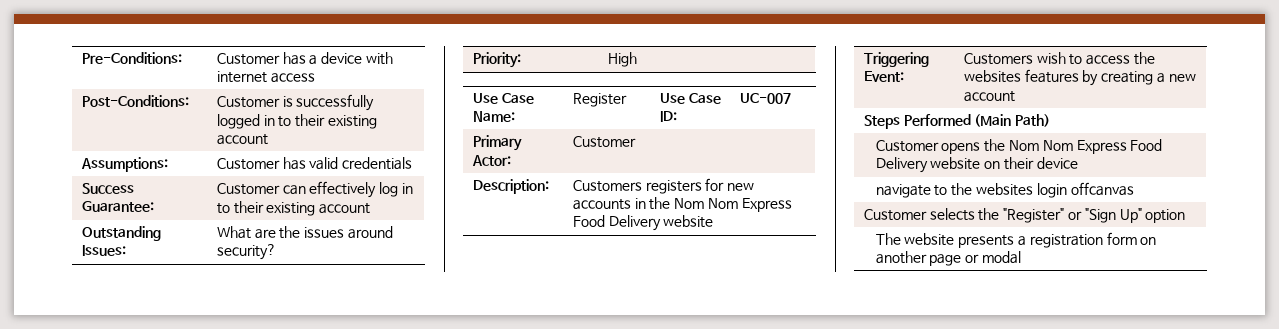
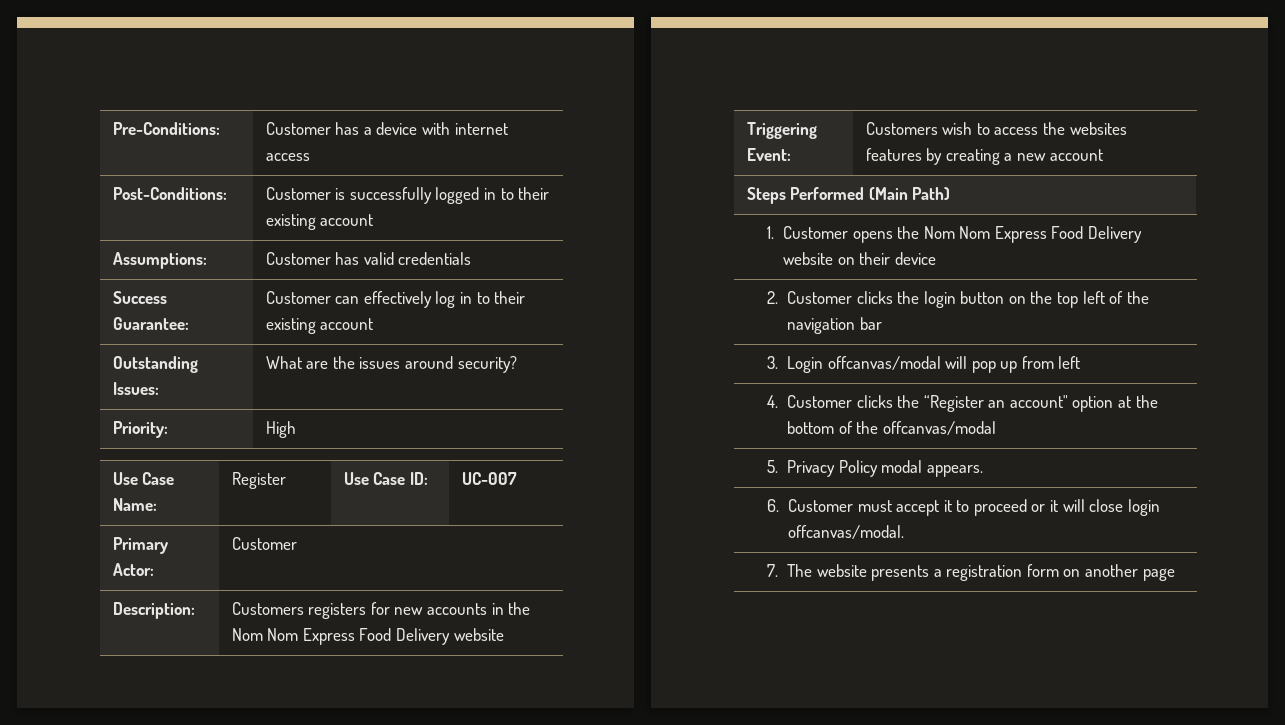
- Customer opens the Nom Nom Express Food Delivery website on their device
+ 1. Customer opens the Nom Nom Express Food Delivery website on their device
- navigate to the websites login offcanvas
- Customer selects the "Register" or "Sign Up" option
- The website presents a registration form on another page or modal
+ 2. Customer clicks the login button on the top left of the navigation bar
+ 3. Login offcanvas/modal will pop up from left
+ 4. Customer clicks the “Register an account" option at the bottom of the offcanvas/modal
+ 5. Privacy Policy modal appears.
+ 6. Customer must accept it to proceed or it will close login offcanvas/modal.
+ 7. The website presents a registration form on another page

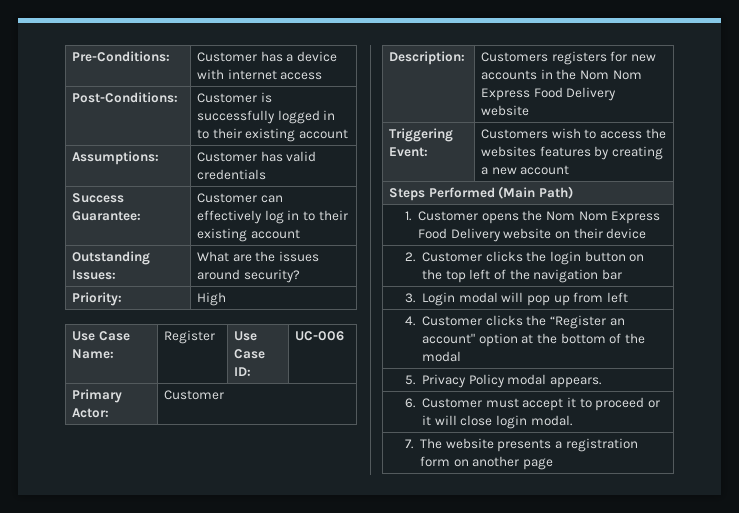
- Use Case Name: | Register | Use Case ID: | UC-007
+ Use Case Name: | Register | Use Case ID: | UC-006
- 3. Login offcanvas/modal will pop up from left
+ 3. Login modal will pop up from left
- 4. Customer clicks the “Register an account" option at the bottom of the offcanvas/modal
+ 4. Customer clicks the “Register an account" option at the bottom of the modal
- 6. Customer must accept it to proceed or it will close login offcanvas/modal.
+ 6. Customer must accept it to proceed or it will close login modal.

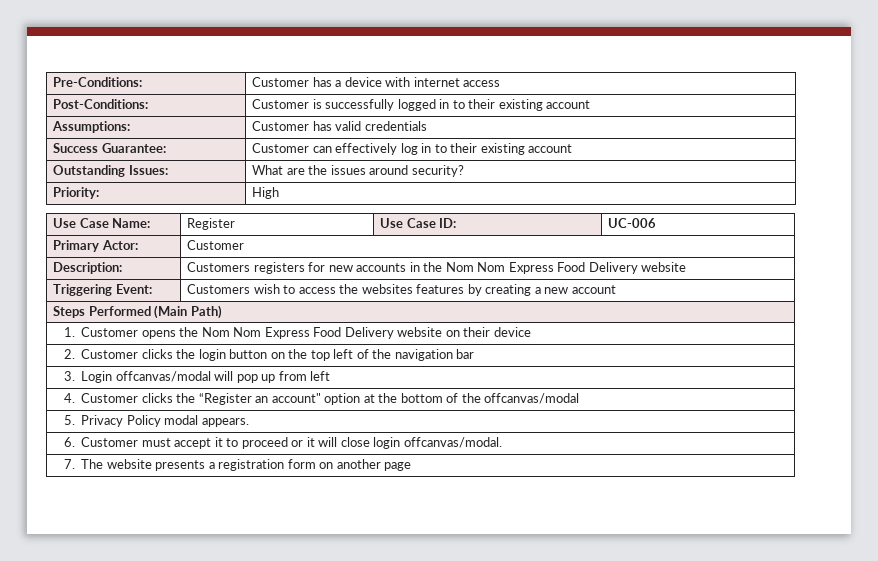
- 3. Login modal will pop up from left
+ 3. Login offcanvas/modal will pop up from left
- 4. Customer clicks the “Register an account" option at the bottom of the modal
+ 4. Customer clicks the “Register an account" option at the bottom of the offcanvas/modal
- 6. Customer must accept it to proceed or it will close login modal.
+ 6. Customer must accept it to proceed or it will close login offcanvas/modal.

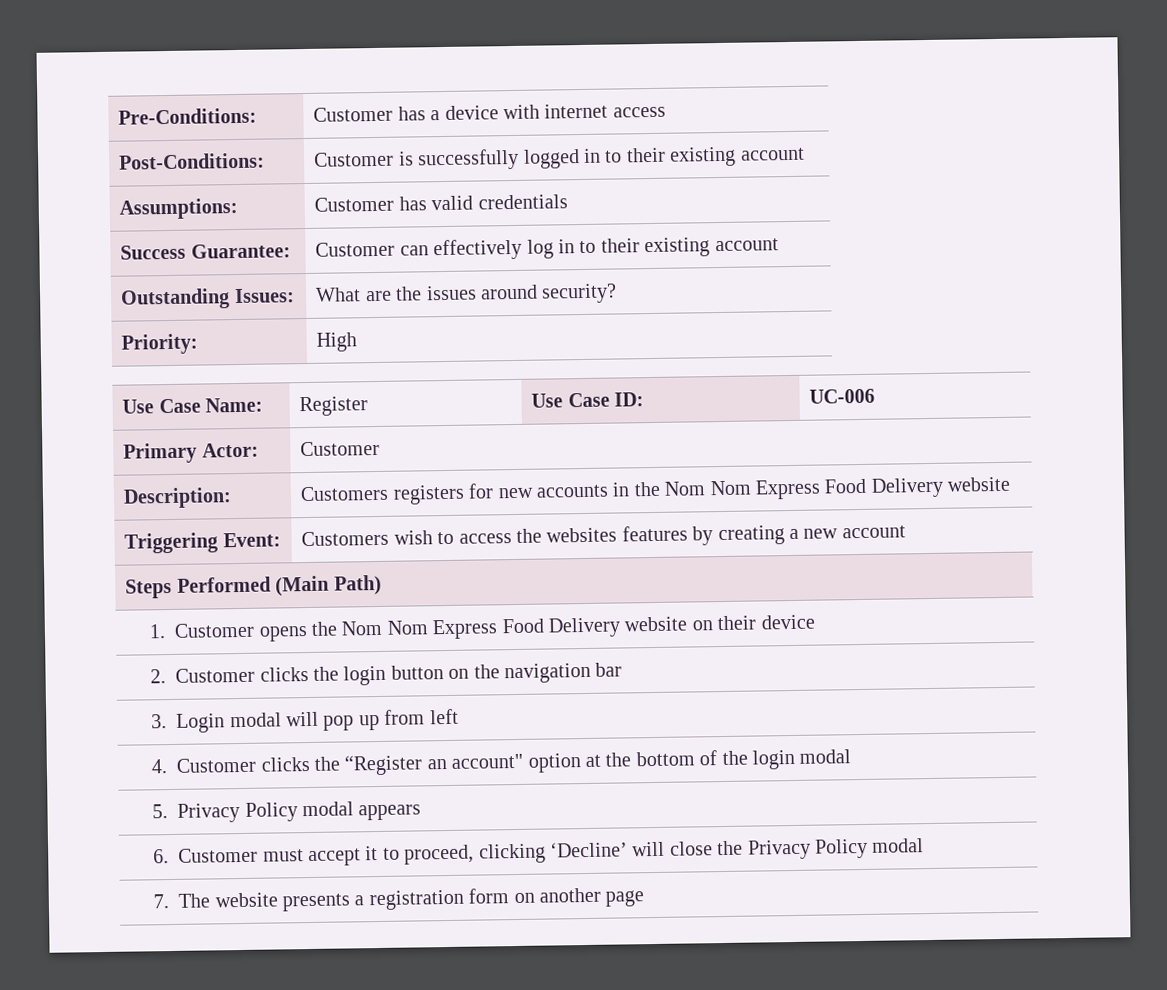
- 2. Customer clicks the login button on the top left of the navigation bar
+ 2. Customer clicks the login button on the navigation bar
- 3. Login offcanvas/modal will pop up from left
+ 3. Login modal will pop up from left
- 4. Customer clicks the “Register an account" option at the bottom of the offcanvas/modal
+ 4. Customer clicks the “Register an account" option at the bottom of the login modal
- 5. Privacy Policy modal appears.
+ 5. Privacy Policy modal appears
- 6. Customer must accept it to proceed or it will close login offcanvas/modal.
+ 6. Customer must accept it to proceed, clicking ‘Decline’ will close the Privacy Policy modal

